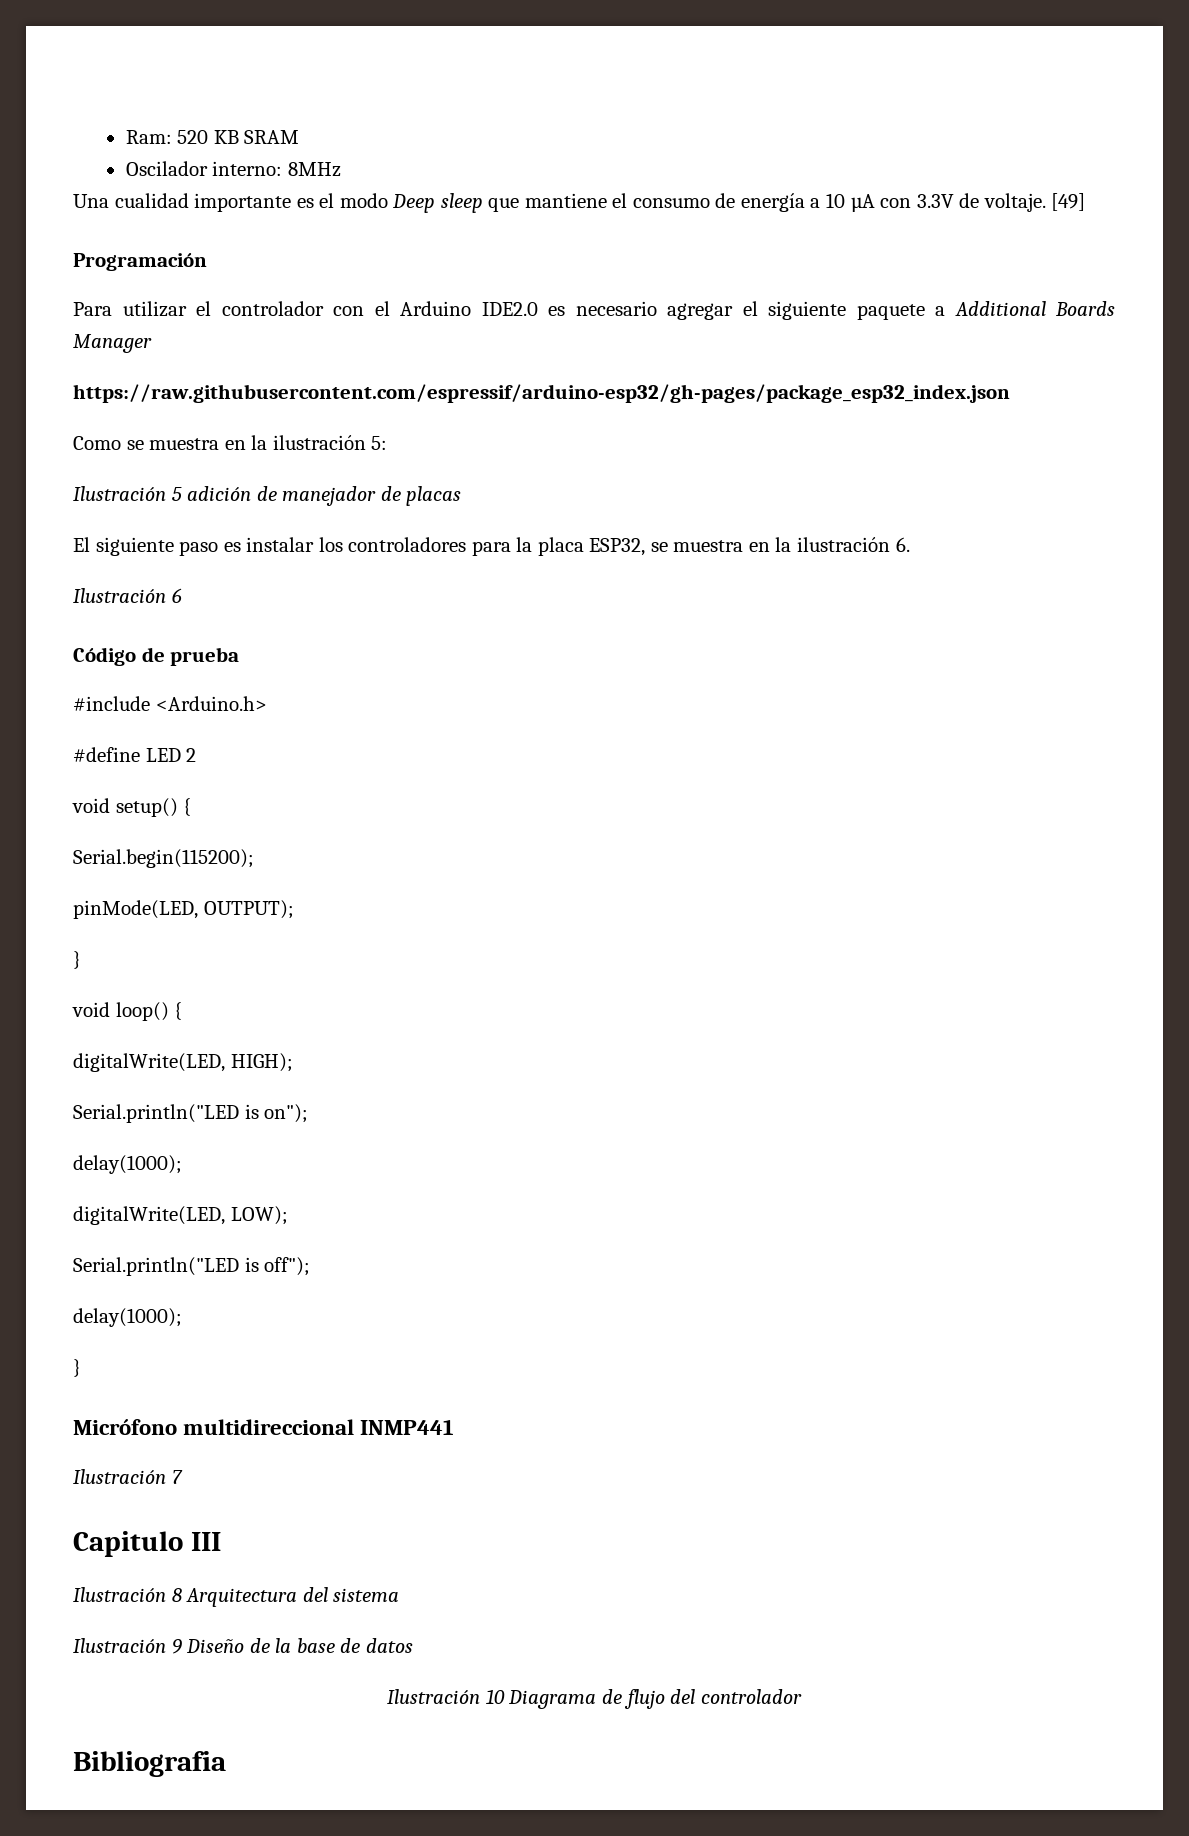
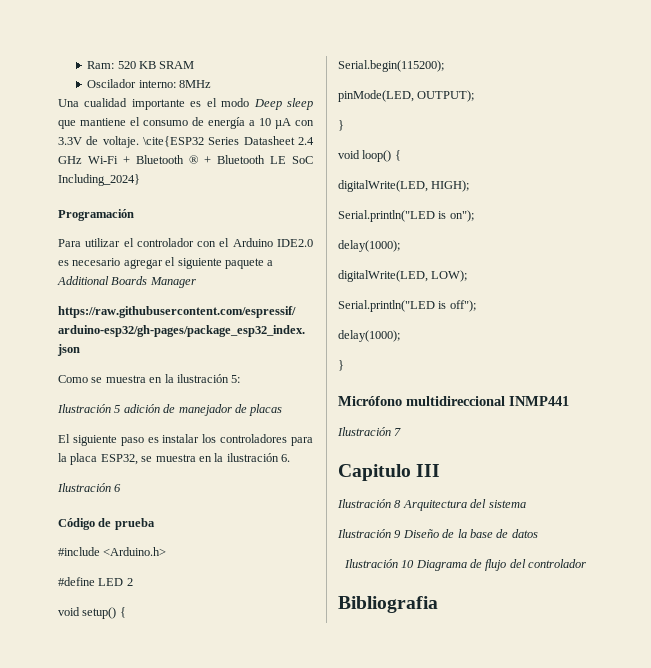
- [49]
+ \cite{ESP32 Series Datasheet 2.4 GHz Wi-Fi + Bluetooth ® + Bluetooth LE SoC Including_2024}

